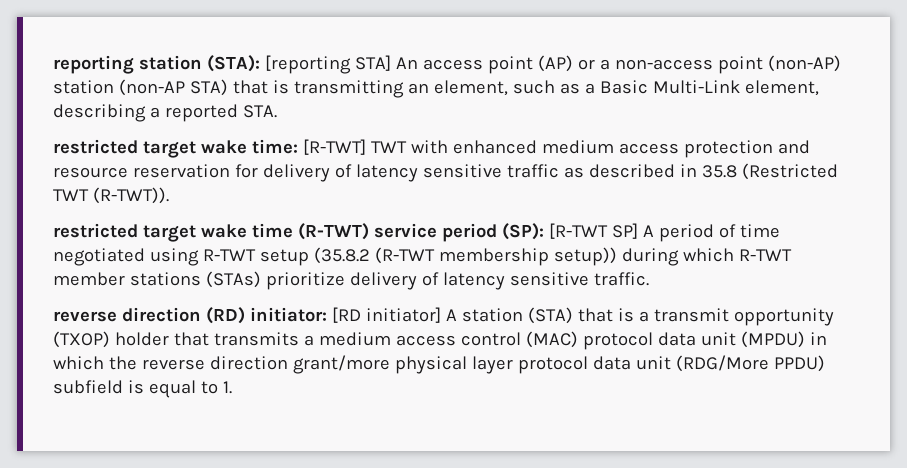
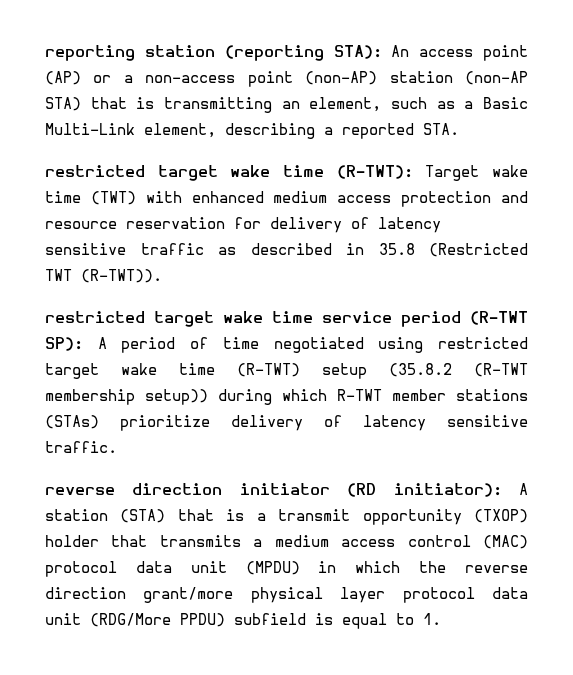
- reporting station (STA): [reporting STA] An access point (AP) or a non-access point (non-AP) station (non-AP STA) that is transmitting an element, such as a Basic Multi-Link element, describing a reported STA.
+ reporting station (reporting STA): An access point (AP) or a non-access point (non-AP) station (non-AP STA) that is transmitting an element, such as a Basic Multi-Link element, describing a reported STA.
- restricted target wake time: [R-TWT] TWT with enhanced medium access protection and resource reservation for delivery of latency sensitive traffic as described in 35.8 (Restricted TWT (R-TWT)).
+ restricted target wake time (R-TWT): Target wake time (TWT) with enhanced medium access protection and resource reservation for delivery of latency sensitive traffic as described in 35.8 (Restricted TWT (R-TWT)).
- restricted target wake time (R-TWT) service period (SP): [R-TWT SP] A period of time negotiated using R-TWT setup (35.8.2 (R-TWT membership setup)) during which R-TWT member stations (STAs) prioritize delivery of latency sensitive traffic.
+ restricted target wake time service period (R-TWT SP): A period of time negotiated using restricted target wake time (R-TWT) setup (35.8.2 (R-TWT membership setup)) during which R-TWT member stations (STAs) prioritize delivery of latency sensitive traffic.
- reverse direction (RD) initiator: [RD initiator] A station (STA) that is a transmit opportunity (TXOP) holder that transmits a medium access control (MAC) protocol data unit (MPDU) in which the reverse direction grant/more physical layer protocol data unit (RDG/More PPDU) subfield is equal to 1.
+ reverse direction initiator (RD initiator): A station (STA) that is a transmit opportunity (TXOP) holder that transmits a medium access control (MAC) protocol data unit (MPDU) in which the reverse direction grant/more physical layer protocol data unit (RDG/More PPDU) subfield is equal to 1.

